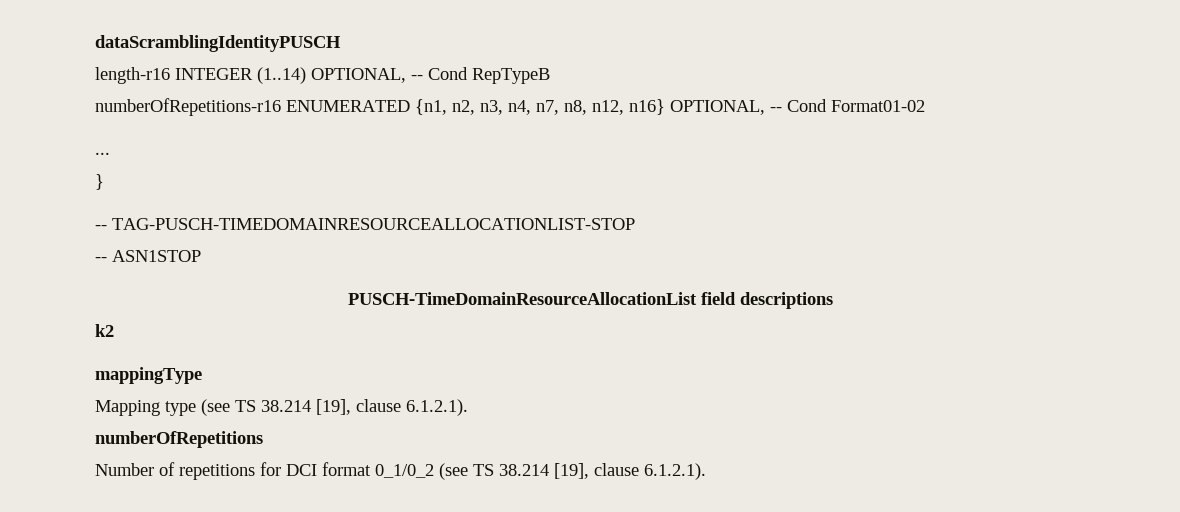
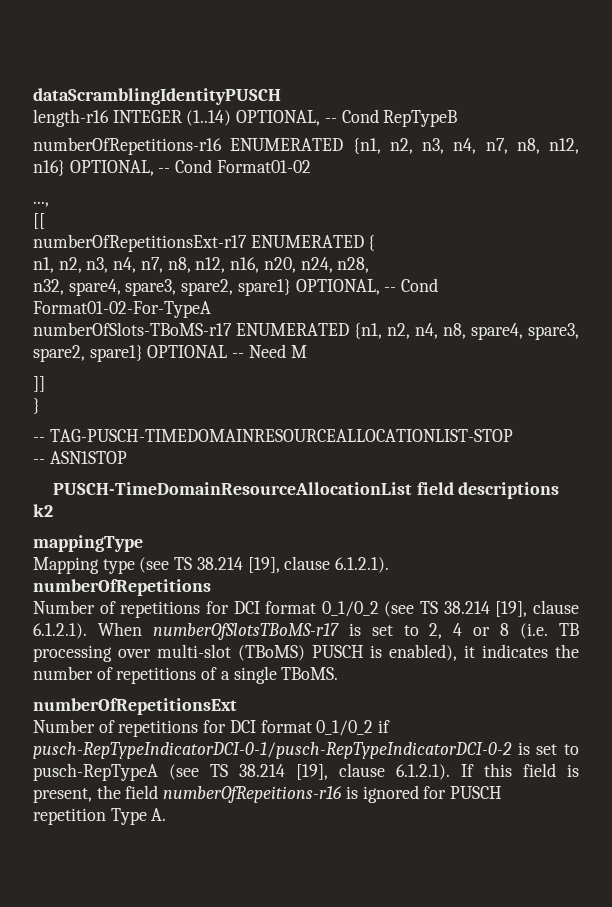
- ...
+ ...,
+ [[
+ numberOfRepetitionsExt-r17 ENUMERATED {
+ n1, n2, n3, n4, n7, n8, n12, n16, n20, n24, n28,
+ n32, spare4, spare3, spare2, spare1} OPTIONAL, -- Cond Format01-02-For-TypeA
+ numberOfSlots-TBoMS-r17 ENUMERATED {n1, n2, n4, n8, spare4, spare3, spare2, spare1} OPTIONAL -- Need M
+ ]]
- Number of repetitions for DCI format 0_1/0_2 (see TS 38.214 [19], clause 6.1.2.1).
+ Number of repetitions for DCI format 0_1/0_2 (see TS 38.214 [19], clause 6.1.2.1). When numberOfSlotsTBoMS-r17 is set to 2, 4 or 8 (i.e. TB processing over multi-slot (TBoMS) PUSCH is enabled), it indicates the number of repetitions of a single TBoMS.
+ numberOfRepetitionsExt
+ Number of repetitions for DCI format 0_1/0_2 if pusch-RepTypeIndicatorDCI-0-1/pusch-RepTypeIndicatorDCI-0-2 is set to pusch-RepTypeA (see TS 38.214 [19], clause 6.1.2.1). If this field is present, the field numberOfRepeitions-r16 is ignored for PUSCH repetition Type A.

